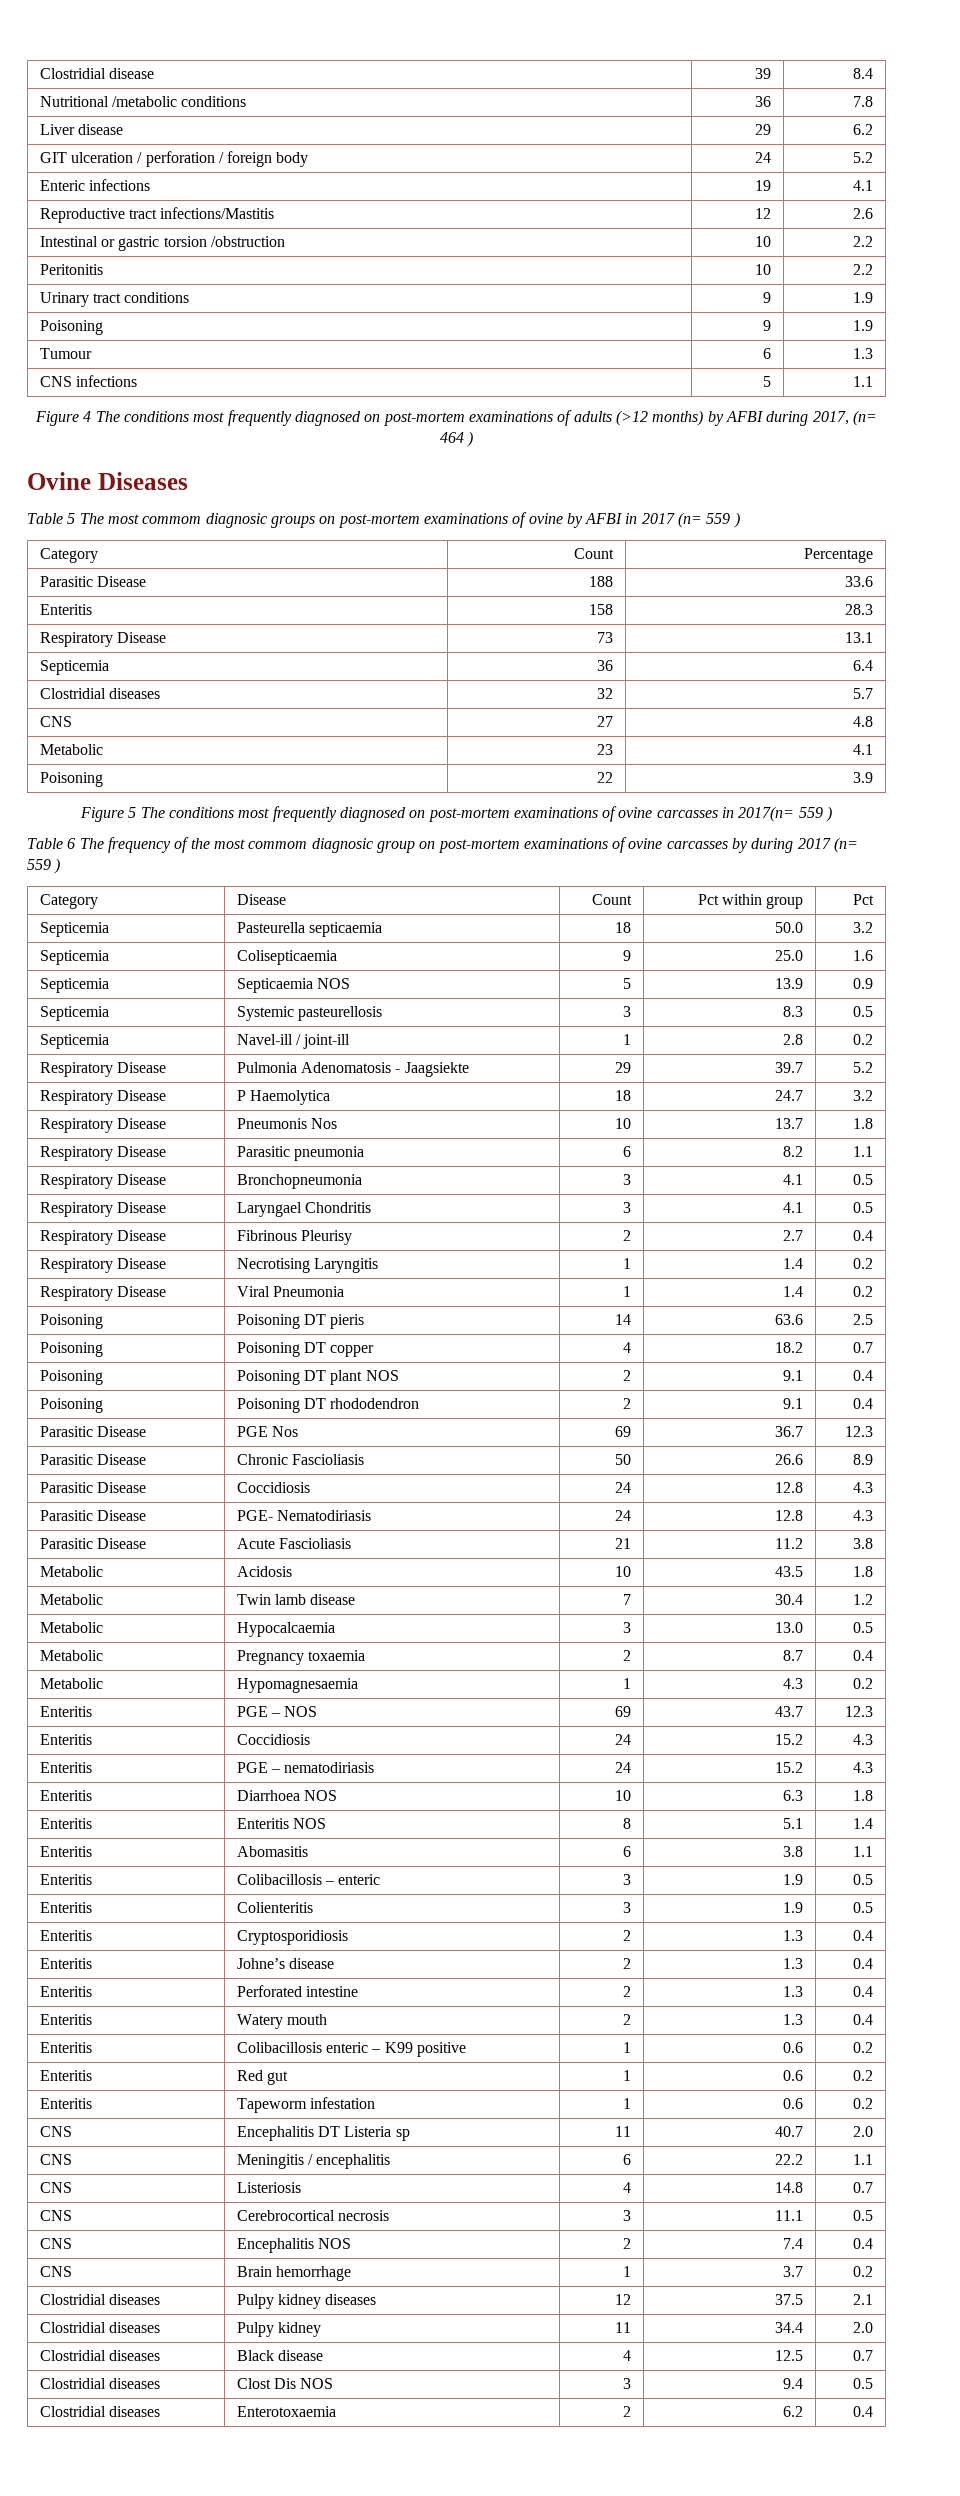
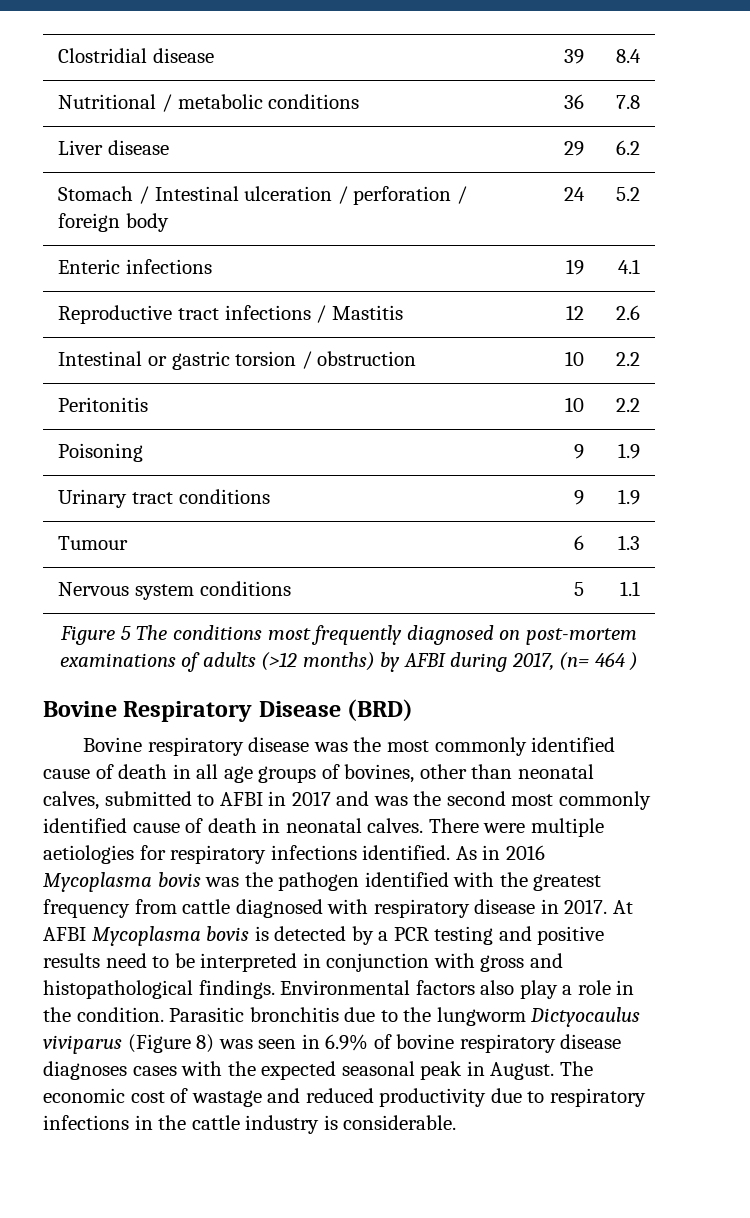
- Nutritional /metabolic conditions | 36 | 7.8
+ Nutritional / metabolic conditions | 36 | 7.8
- GIT ulceration / perforation / foreign body | 24 | 5.2
+ Stomach / Intestinal ulceration / perforation / foreign body | 24 | 5.2
- Reproductive tract infections/Mastitis | 12 | 2.6
+ Reproductive tract infections / Mastitis | 12 | 2.6
- Intestinal or gastric torsion /obstruction | 10 | 2.2
+ Intestinal or gastric torsion / obstruction | 10 | 2.2
+ Poisoning | 9 | 1.9
  Urinary tract conditions | 9 | 1.9
- Poisoning | 9 | 1.9
- CNS infections | 5 | 1.1
+ Nervous system conditions | 5 | 1.1
- Figure 4 The conditions most frequently diagnosed on post-mortem examinations of adults (>12 months) by AFBI during 2017, (n= 464 )
+ Figure 5 The conditions most frequently diagnosed on post-mortem examinations of adults (>12 months) by AFBI during 2017, (n= 464 )
- Ovine Diseases
- Table 5 The most commom diagnosic groups on post-mortem examinations of ovine by AFBI in 2017 (n= 559 )
- Category | Count | Percentage
- Parasitic Disease | 188 | 33.6
- Enteritis | 158 | 28.3
- Respiratory Disease | 73 | 13.1
- Septicemia | 36 | 6.4
- Clostridial diseases | 32 | 5.7
- CNS | 27 | 4.8
- Metabolic | 23 | 4.1
- Poisoning | 22 | 3.9
- Figure 5 The conditions most frequently diagnosed on post-mortem examinations of ovine carcasses in 2017(n= 559 )
- Table 6 The frequency of the most commom diagnosic group on post-mortem examinations of ovine carcasses by during 2017 (n= 559 )
- Category | Disease | Count | Pct within group | Pct
- Septicemia | Pasteurella septicaemia | 18 | 50.0 | 3.2
- Septicemia | Colisepticaemia | 9 | 25.0 | 1.6
- Septicemia | Septicaemia NOS | 5 | 13.9 | 0.9
- Septicemia | Systemic pasteurellosis | 3 | 8.3 | 0.5
- Septicemia | Navel-ill / joint-ill | 1 | 2.8 | 0.2
- Respiratory Disease | Pulmonia Adenomatosis - Jaagsiekte | 29 | 39.7 | 5.2
- Respiratory Disease | P Haemolytica | 18 | 24.7 | 3.2
- Respiratory Disease | Pneumonis Nos | 10 | 13.7 | 1.8
- Respiratory Disease | Parasitic pneumonia | 6 | 8.2 | 1.1
- Respiratory Disease | Bronchopneumonia | 3 | 4.1 | 0.5
- Respiratory Disease | Laryngael Chondritis | 3 | 4.1 | 0.5
- Respiratory Disease | Fibrinous Pleurisy | 2 | 2.7 | 0.4
- Respiratory Disease | Necrotising Laryngitis | 1 | 1.4 | 0.2
- Respiratory Disease | Viral Pneumonia | 1 | 1.4 | 0.2
- Poisoning | Poisoning DT pieris | 14 | 63.6 | 2.5
- Poisoning | Poisoning DT copper | 4 | 18.2 | 0.7
- Poisoning | Poisoning DT plant NOS | 2 | 9.1 | 0.4
- Poisoning | Poisoning DT rhododendron | 2 | 9.1 | 0.4
- Parasitic Disease | PGE Nos | 69 | 36.7 | 12.3
- Parasitic Disease | Chronic Fascioliasis | 50 | 26.6 | 8.9
- Parasitic Disease | Coccidiosis | 24 | 12.8 | 4.3
- Parasitic Disease | PGE- Nematodiriasis | 24 | 12.8 | 4.3
- Parasitic Disease | Acute Fascioliasis | 21 | 11.2 | 3.8
- Metabolic | Acidosis | 10 | 43.5 | 1.8
- Metabolic | Twin lamb disease | 7 | 30.4 | 1.2
- Metabolic | Hypocalcaemia | 3 | 13.0 | 0.5
- Metabolic | Pregnancy toxaemia | 2 | 8.7 | 0.4
- Metabolic | Hypomagnesaemia | 1 | 4.3 | 0.2
- Enteritis | PGE – NOS | 69 | 43.7 | 12.3
- Enteritis | Coccidiosis | 24 | 15.2 | 4.3
- Enteritis | PGE – nematodiriasis | 24 | 15.2 | 4.3
- Enteritis | Diarrhoea NOS | 10 | 6.3 | 1.8
- Enteritis | Enteritis NOS | 8 | 5.1 | 1.4
- Enteritis | Abomasitis | 6 | 3.8 | 1.1
- Enteritis | Colibacillosis – enteric | 3 | 1.9 | 0.5
- Enteritis | Colienteritis | 3 | 1.9 | 0.5
- Enteritis | Cryptosporidiosis | 2 | 1.3 | 0.4
- Enteritis | Johne’s disease | 2 | 1.3 | 0.4
- Enteritis | Perforated intestine | 2 | 1.3 | 0.4
- Enteritis | Watery mouth | 2 | 1.3 | 0.4
- Enteritis | Colibacillosis enteric – K99 positive | 1 | 0.6 | 0.2
- Enteritis | Red gut | 1 | 0.6 | 0.2
- Enteritis | Tapeworm infestation | 1 | 0.6 | 0.2
- CNS | Encephalitis DT Listeria sp | 11 | 40.7 | 2.0
- CNS | Meningitis / encephalitis | 6 | 22.2 | 1.1
- CNS | Listeriosis | 4 | 14.8 | 0.7
- CNS | Cerebrocortical necrosis | 3 | 11.1 | 0.5
- CNS | Encephalitis NOS | 2 | 7.4 | 0.4
- CNS | Brain hemorrhage | 1 | 3.7 | 0.2
- Clostridial diseases | Pulpy kidney diseases | 12 | 37.5 | 2.1
- Clostridial diseases | Pulpy kidney | 11 | 34.4 | 2.0
- Clostridial diseases | Black disease | 4 | 12.5 | 0.7
- Clostridial diseases | Clost Dis NOS | 3 | 9.4 | 0.5
- Clostridial diseases | Enterotoxaemia | 2 | 6.2 | 0.4
+ Bovine Respiratory Disease (BRD)
+ Bovine respiratory disease was the most commonly identified cause of death in all age groups of bovines, other than neonatal calves, submitted to AFBI in 2017 and was the second most commonly identified cause of death in neonatal calves. There were multiple aetiologies for respiratory infections identified. As in 2016 Mycoplasma bovis was the pathogen identified with the greatest frequency from cattle diagnosed with respiratory disease in 2017. At AFBI Mycoplasma bovis is detected by a PCR testing and positive results need to be interpreted in conjunction with gross and histopathological findings. Environmental factors also play a role in the condition. Parasitic bronchitis due to the lungworm Dictyocaulus viviparus (Figure 8) was seen in 6.9% of bovine respiratory disease diagnoses cases with the expected seasonal peak in August. The economic cost of wastage and reduced productivity due to respiratory infections in the cattle industry is considerable.

